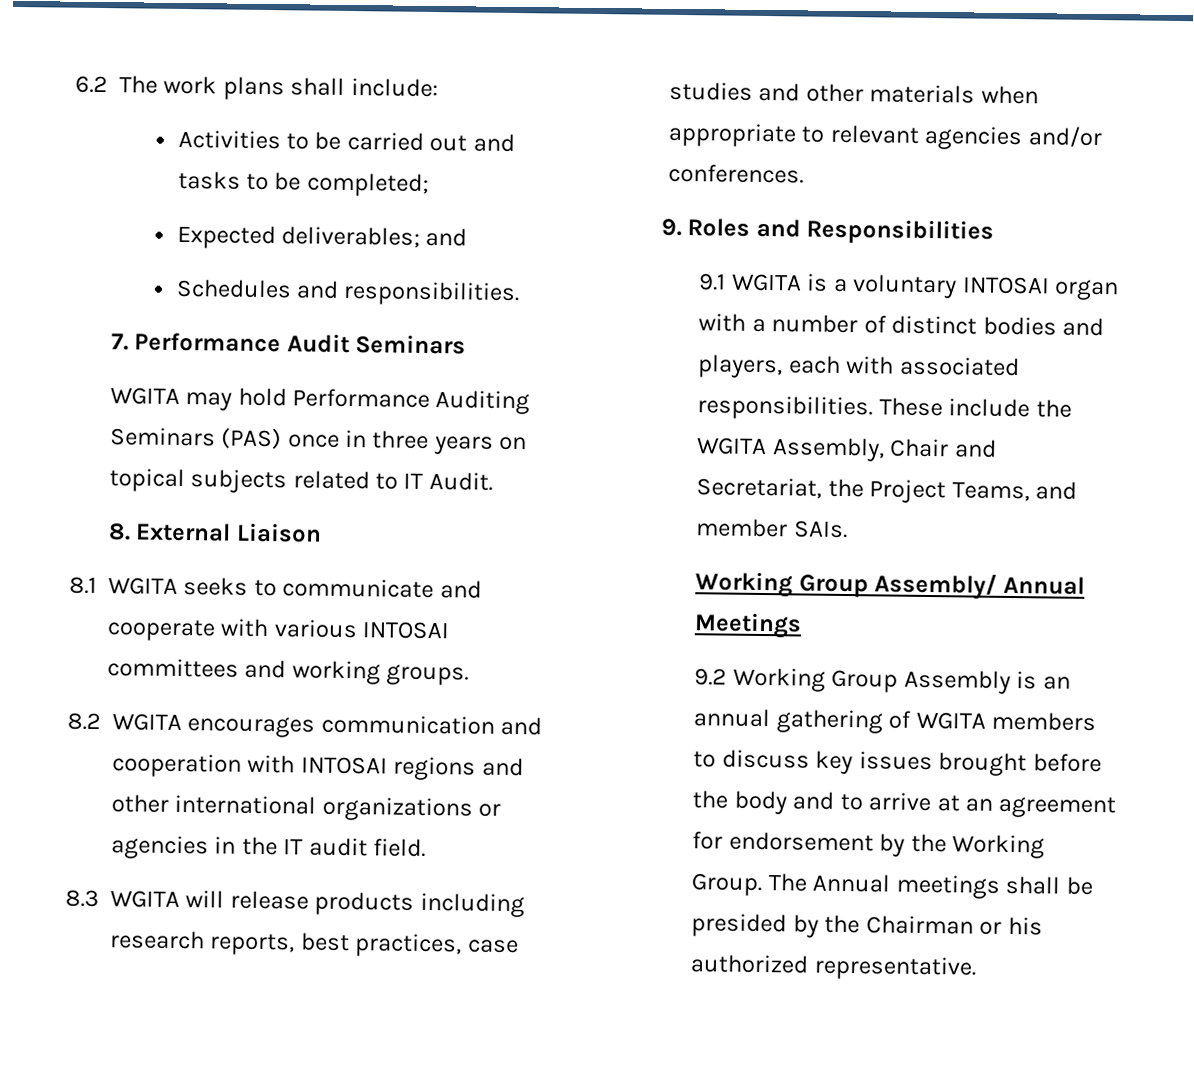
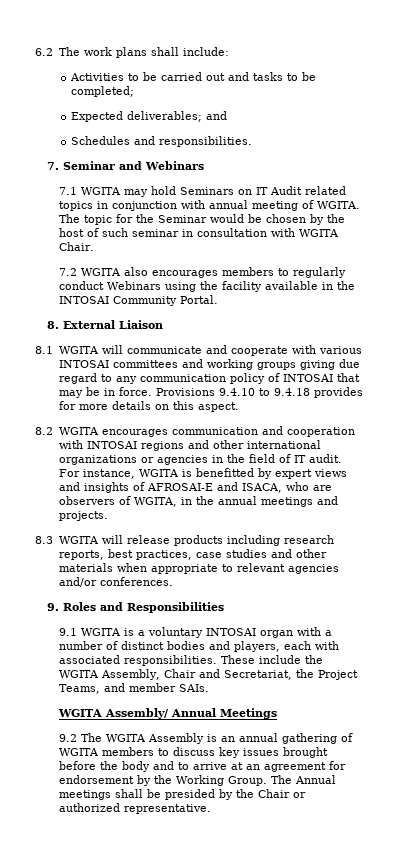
- 7. Performance Audit Seminars
- WGITA may hold Performance Auditing Seminars (PAS) once in three years on topical subjects related to IT Audit.
+ 7. Seminar and Webinars
+ 7.1 WGITA may hold Seminars on IT Audit related topics in conjunction with annual meeting of WGITA. The topic for the Seminar would be chosen by the host of such seminar in consultation with WGITA Chair.
+ 7.2 WGITA also encourages members to regularly conduct Webinars using the facility available in the INTOSAI Community Portal.
- 8.1 WGITA seeks to communicate and cooperate with various INTOSAI committees and working groups.
+ 8.1 WGITA will communicate and cooperate with various INTOSAI committees and working groups giving due regard to any communication policy of INTOSAI that may be in force. Provisions 9.4.10 to 9.4.18 provides for more details on this aspect.
- 8.2 WGITA encourages communication and cooperation with INTOSAI regions and other international organizations or agencies in the IT audit field.
+ 8.2 WGITA encourages communication and cooperation with INTOSAI regions and other international organizations or agencies in the field of IT audit. For instance, WGITA is benefitted by expert views and insights of AFROSAI-E and ISACA, who are observers of WGITA, in the annual meetings and projects.
- Working Group Assembly/ Annual Meetings
+ WGITA Assembly/ Annual Meetings
- 9.2 Working Group Assembly is an annual gathering of WGITA members to discuss key issues brought before the body and to arrive at an agreement for endorsement by the Working Group.
+ 9.2 The WGITA Assembly is an annual gathering of WGITA members to discuss key issues brought before the body and to arrive at an agreement for endorsement by the Working Group.
- The Annual meetings shall be presided by the Chairman or his authorized representative.
+ The Annual meetings shall be presided by the Chair or authorized representative.

